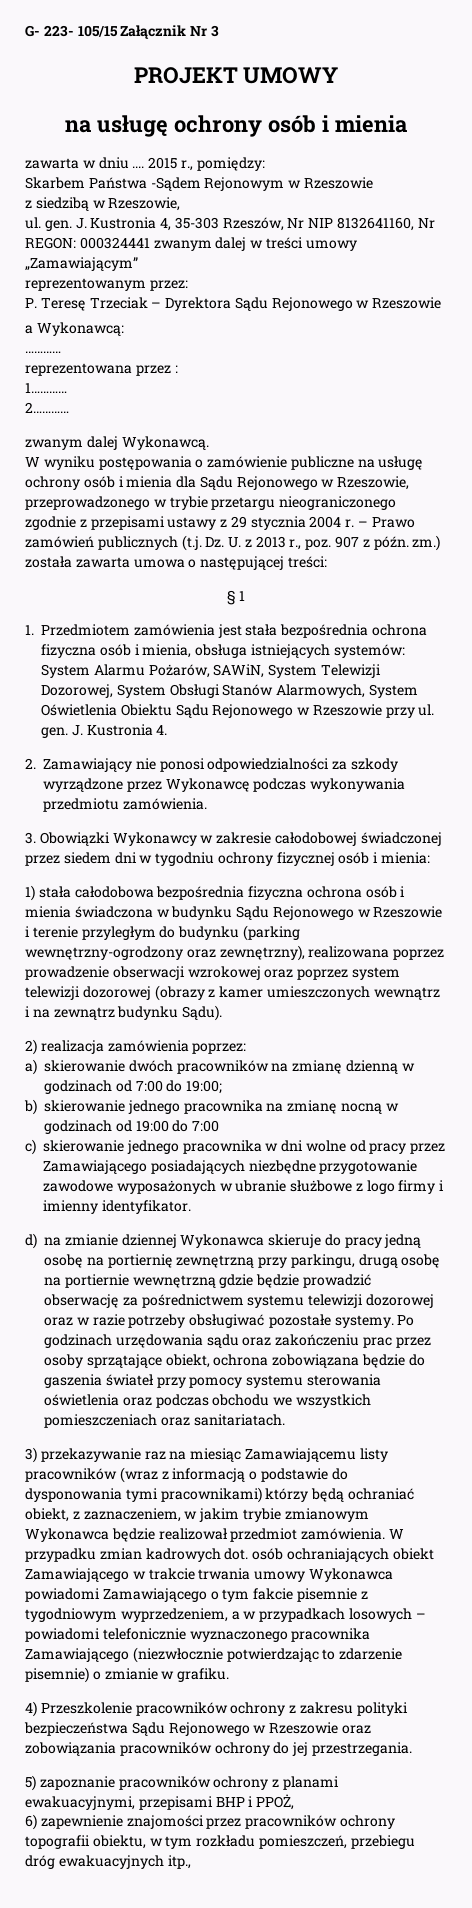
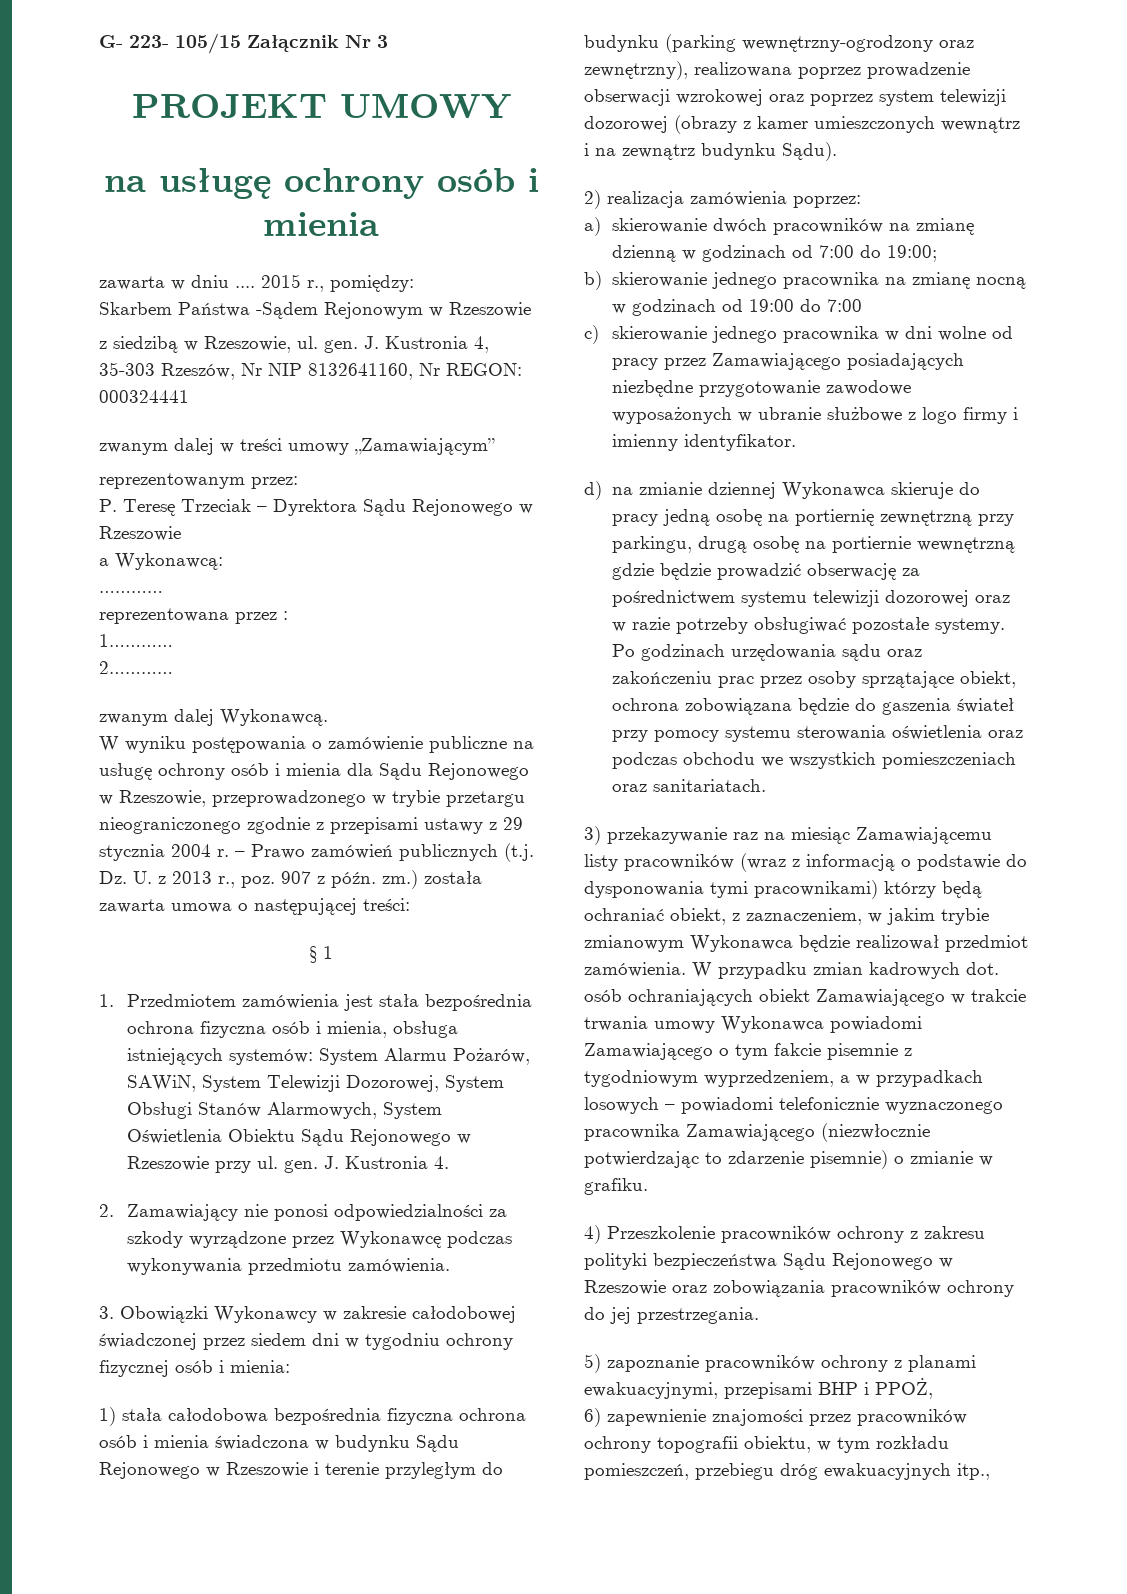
- z siedzibą w Rzeszowie,
- ul. gen.
+ z siedzibą w Rzeszowie, ul. gen.
- J. Kustronia 4, 35-303 Rzeszów, Nr NIP 8132641160, Nr REGON: 000324441 zwanym dalej w treści umowy „Zamawiającym”
+ J. Kustronia 4, 35-303 Rzeszów, Nr NIP 8132641160, Nr REGON: 000324441
+ zwanym dalej w treści umowy „Zamawiającym”

